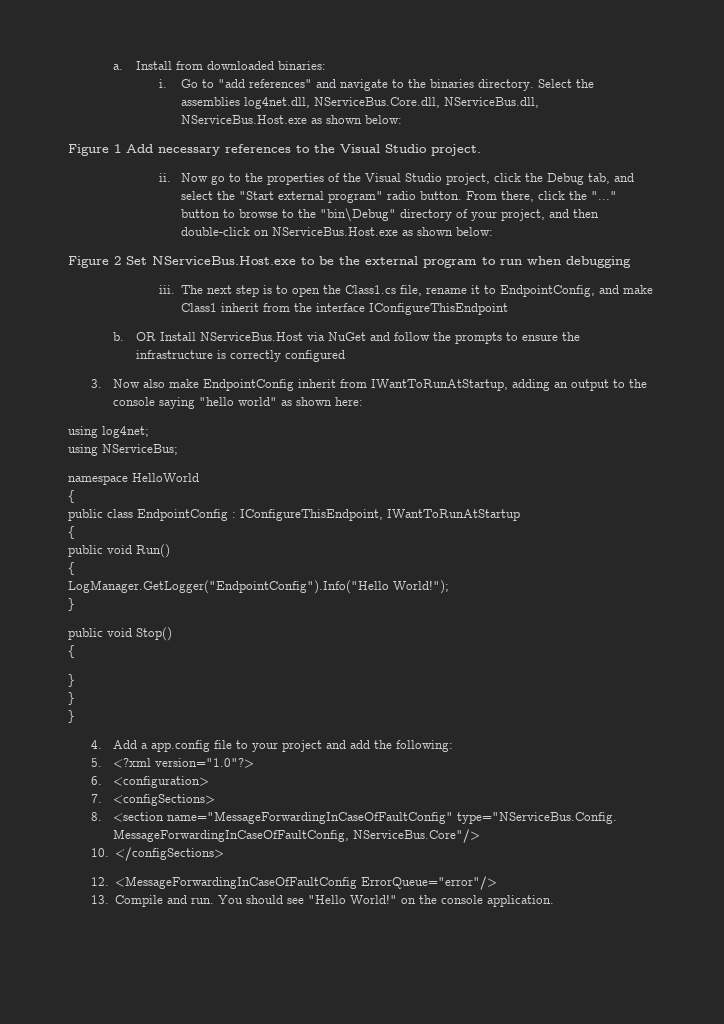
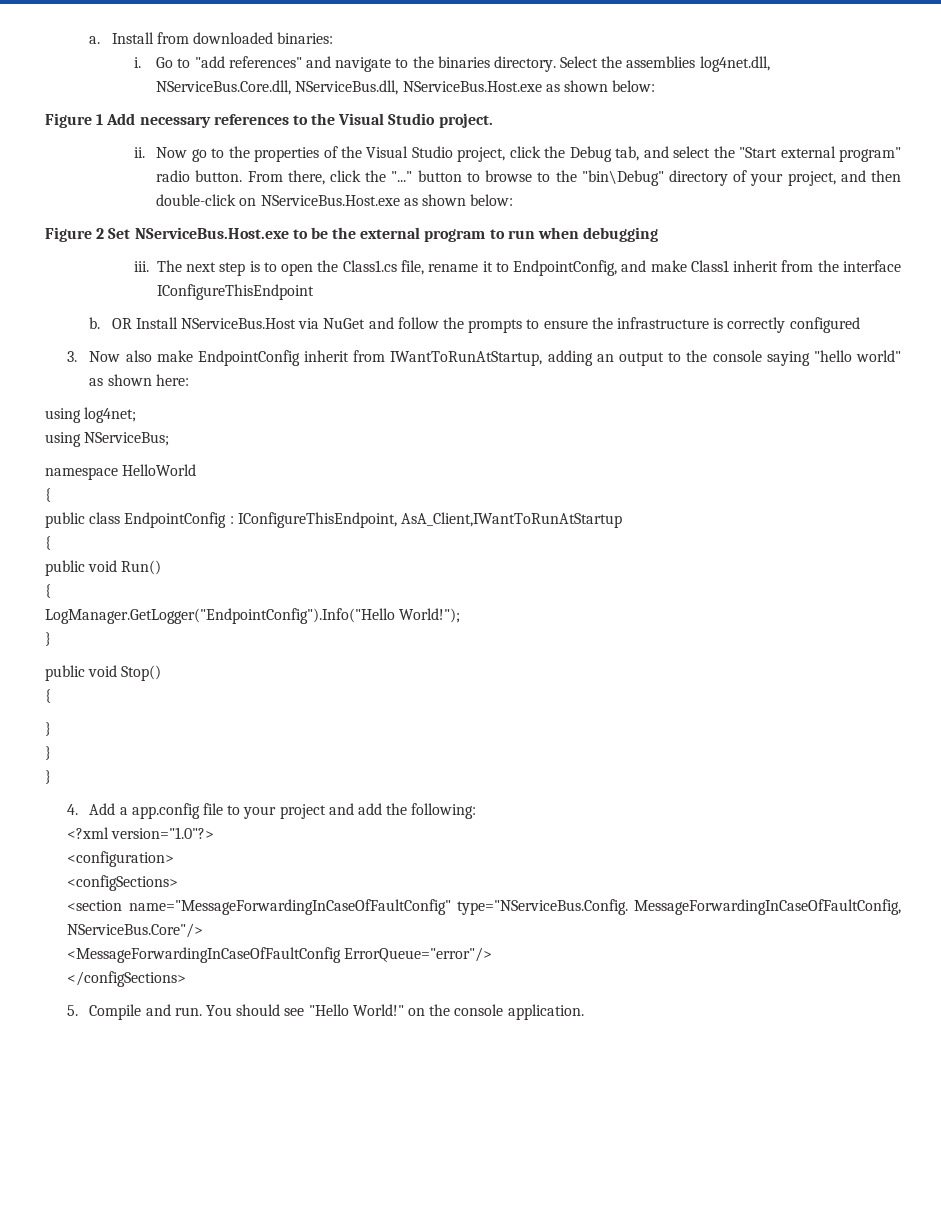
- public class EndpointConfig : IConfigureThisEndpoint, IWantToRunAtStartup
+ public class EndpointConfig : IConfigureThisEndpoint, AsA_Client,IWantToRunAtStartup
- 5. <?xml version="1.0"?>
+ <?xml version="1.0"?>
- 6. <configuration>
+ <configuration>
- 7. <configSections>
+ <configSections>
- 8. <section name="MessageForwardingInCaseOfFaultConfig" type="NServiceBus.Config. MessageForwardingInCaseOfFaultConfig, NServiceBus.Core"/>
+ <section name="MessageForwardingInCaseOfFaultConfig" type="NServiceBus.Config. MessageForwardingInCaseOfFaultConfig, NServiceBus.Core"/>
- 10. </configSections>
- 12. <MessageForwardingInCaseOfFaultConfig ErrorQueue="error"/>
+ <MessageForwardingInCaseOfFaultConfig ErrorQueue="error"/>
- 13. Compile and run.
+ </configSections>
+ 5. Compile and run.

